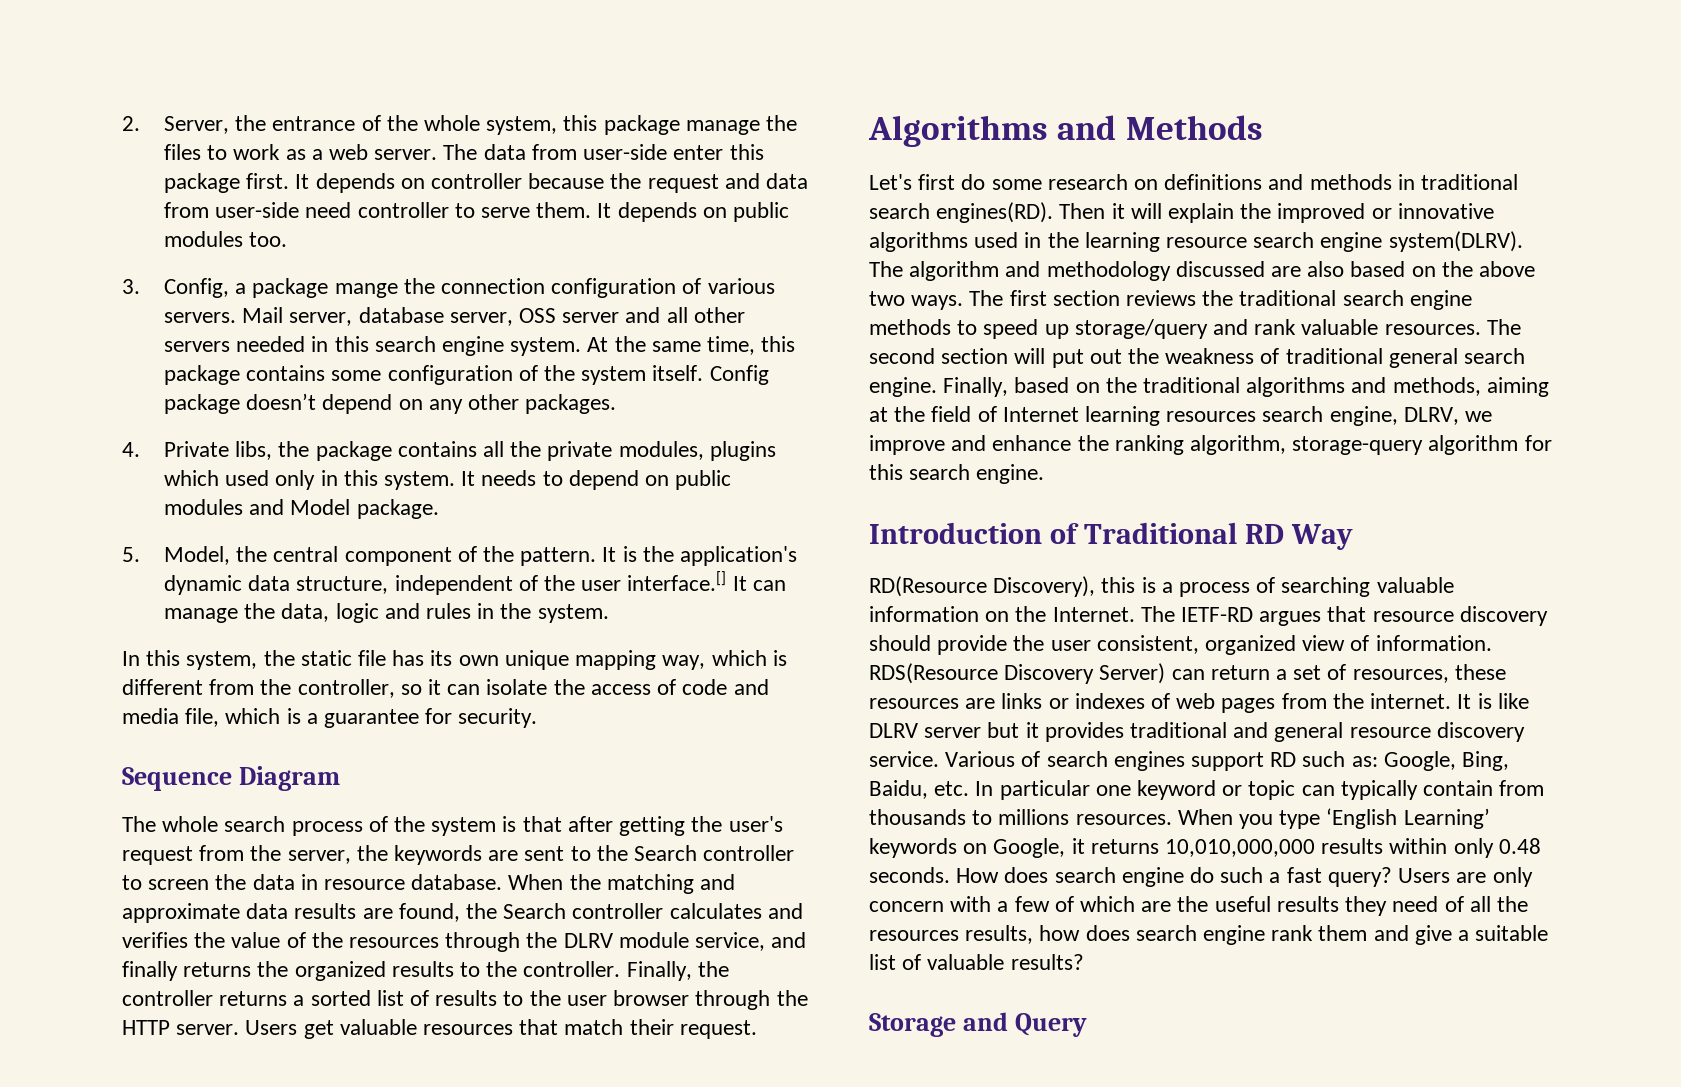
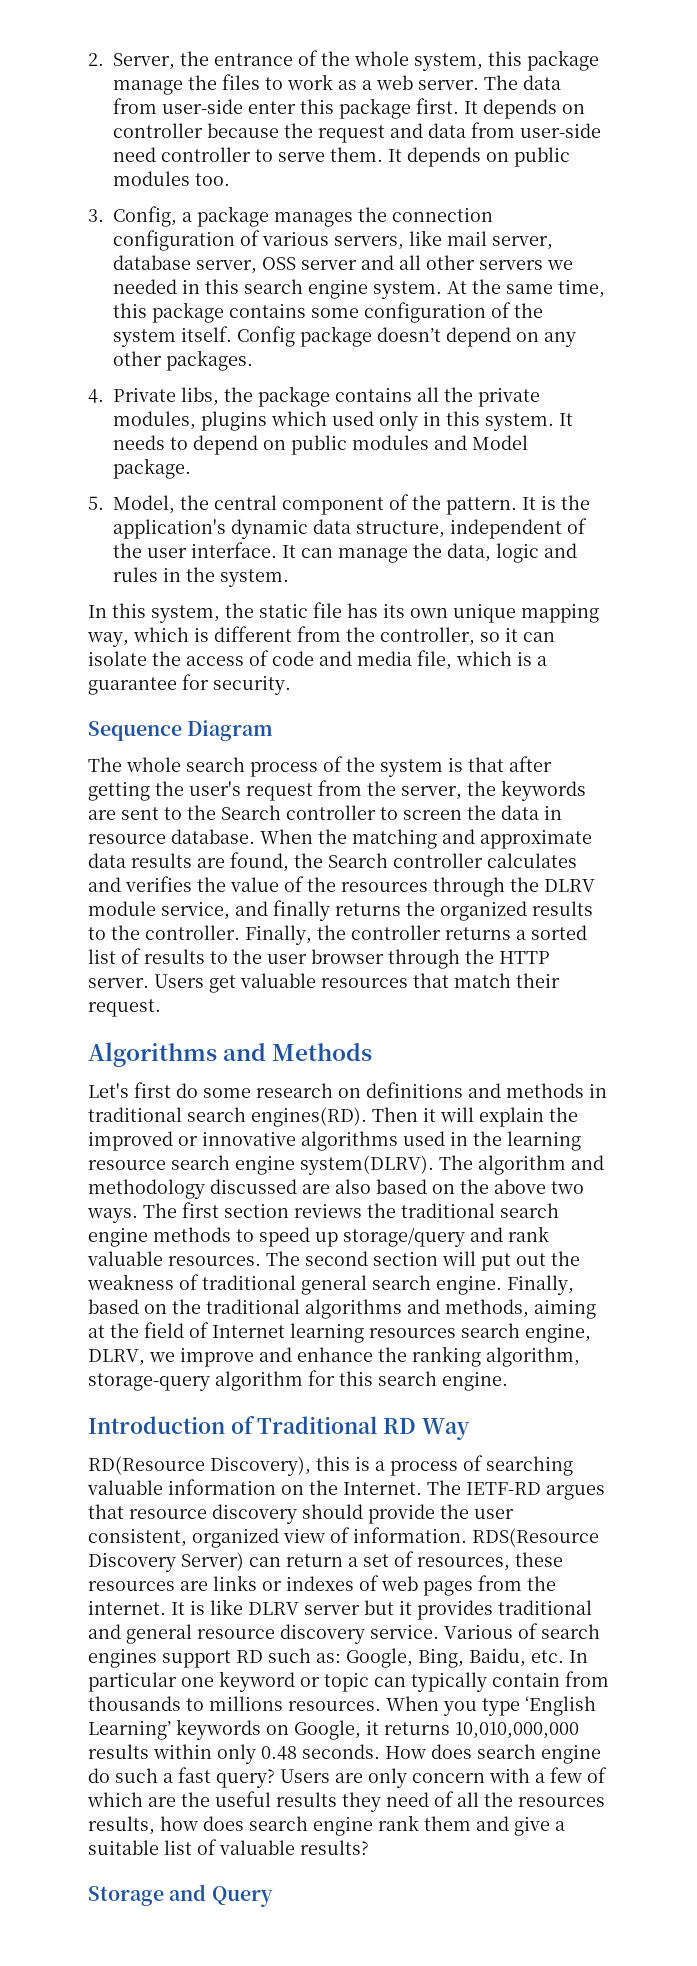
- 3. Config, a package mange the connection configuration of various servers. Mail server, database server, OSS server and all other servers needed in this search engine system.
+ 3. Config, a package manages the connection configuration of various servers, like mail server, database server, OSS server and all other servers we needed in this search engine system.
- It is the application's dynamic data structure, independent of the user interface.[] It can manage the data, logic and rules in the system.
+ It is the application's dynamic data structure, independent of the user interface. It can manage the data, logic and rules in the system.

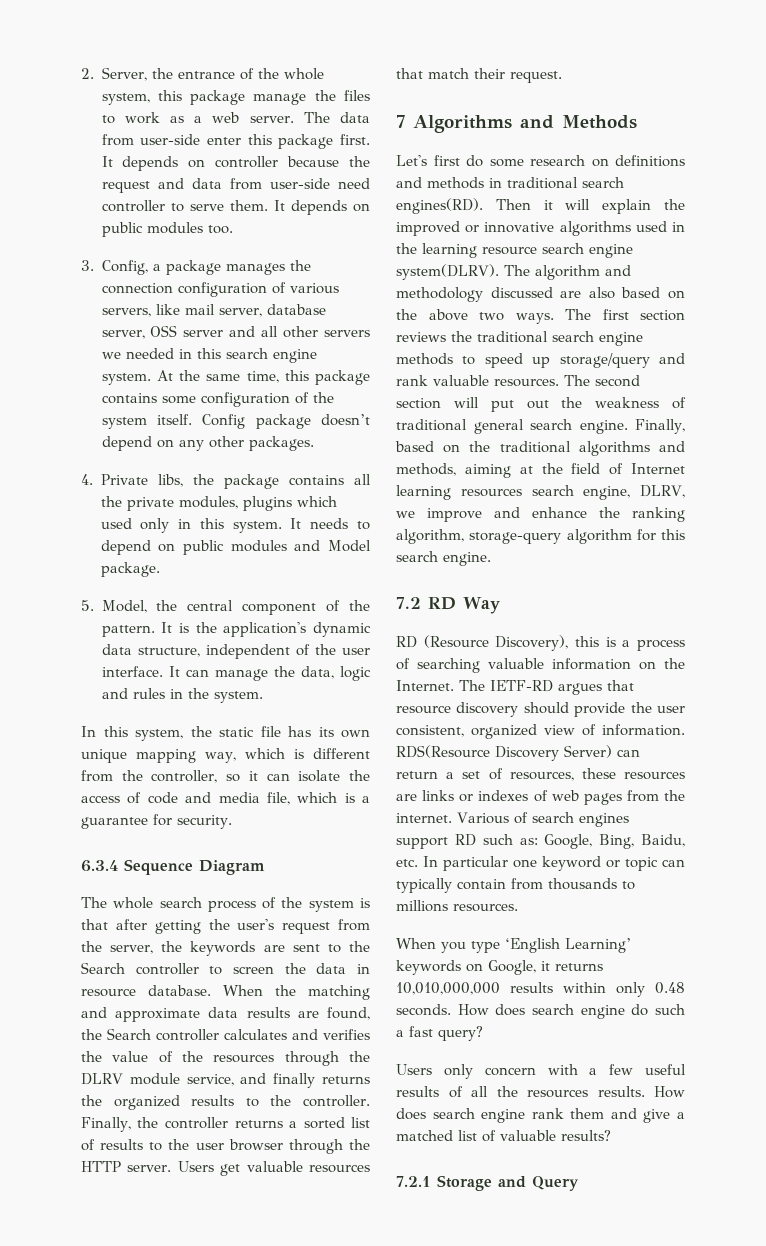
- Sequence Diagram
+ 6.3.4 Sequence Diagram
- Algorithms and Methods
+ 7 Algorithms and Methods
- Introduction of Traditional RD Way
+ 7.2 RD Way
- RD(Resource Discovery), this is a process of searching valuable information on the Internet.
+ RD (Resource Discovery), this is a process of searching valuable information on the Internet.
- It is like DLRV server but it provides traditional and general resource discovery service.
- Various of search engines support RD such as: Google, Bing, Baidu, etc. In particular one keyword or topic can typically contain from thousands to millions resources. When you type ‘English Learning’ keywords on Google, it returns 10,010,000,000 results within only 0.48 seconds.
+ Various of search engines support RD such as: Google, Bing, Baidu, etc. In particular one keyword or topic can typically contain from thousands to millions resources.
+ When you type ‘English Learning’ keywords on Google, it returns 10,010,000,000 results within only 0.48 seconds.
- How does search engine do such a fast query? Users are only concern with a few of which are the useful results they need of all the resources results, how does search engine rank them and give a suitable list of valuable results?
+ How does search engine do such a fast query?
+ Users only concern with a few useful results of all the resources results. How does search engine rank them and give a matched list of valuable results?
- Storage and Query
+ 7.2.1 Storage and Query

